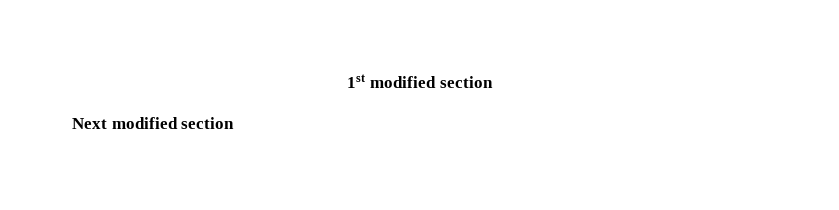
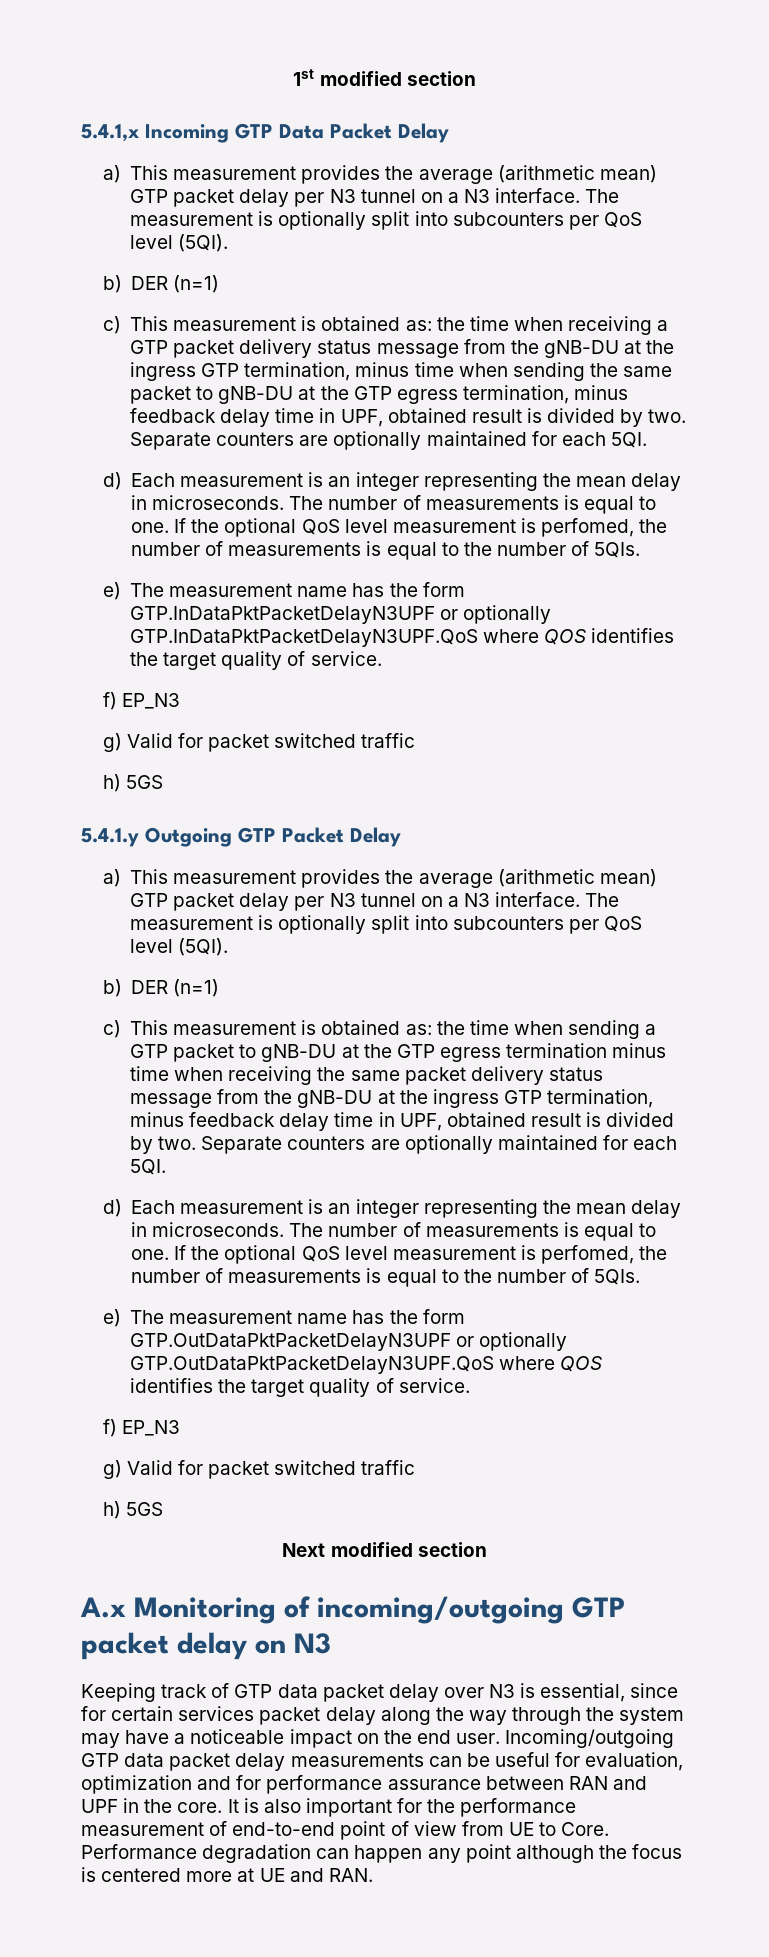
+ 5.4.1,x Incoming GTP Data Packet Delay
+ a) This measurement provides the average (arithmetic mean) GTP packet delay per N3 tunnel on a N3 interface. The measurement is optionally split into subcounters per QoS level (5QI).
+ b) DER (n=1)
+ c) This measurement is obtained as: the time when receiving a GTP packet delivery status message from the gNB-DU at the ingress GTP termination, minus time when sending the same packet to gNB-DU at the GTP egress termination, minus feedback delay time in UPF, obtained result is divided by two. Separate counters are optionally maintained for each 5QI.
+ d) Each measurement is an integer representing the mean delay in microseconds. The number of measurements is equal to one. If the optional QoS level measurement is perfomed, the number of measurements is equal to the number of 5QIs.
+ e) The measurement name has the form GTP.InDataPktPacketDelayN3UPF or optionally GTP.InDataPktPacketDelayN3UPF.QoS where QOS identifies the target quality of service.
+ f) EP_N3
+ g) Valid for packet switched traffic
+ h) 5GS
+ 5.4.1.y Outgoing GTP Packet Delay
+ a) This measurement provides the average (arithmetic mean) GTP packet delay per N3 tunnel on a N3 interface. The measurement is optionally split into subcounters per QoS level (5QI).
+ b) DER (n=1)
+ c) This measurement is obtained as: the time when sending a GTP packet to gNB-DU at the GTP egress termination minus time when receiving the same packet delivery status message from the gNB-DU at the ingress GTP termination, minus feedback delay time in UPF, obtained result is divided by two. Separate counters are optionally maintained for each 5QI.
+ d) Each measurement is an integer representing the mean delay in microseconds. The number of measurements is equal to one. If the optional QoS level measurement is perfomed, the number of measurements is equal to the number of 5QIs.
+ e) The measurement name has the form GTP.OutDataPktPacketDelayN3UPF or optionally GTP.OutDataPktPacketDelayN3UPF.QoS where QOS identifies the target quality of service.
+ f) EP_N3
+ g) Valid for packet switched traffic
+ h) 5GS
  Next modified section
+ A.x Monitoring of incoming/outgoing GTP packet delay on N3
+ Keeping track of GTP data packet delay over N3 is essential, since for certain services packet delay along the way through the system may have a noticeable impact on the end user. Incoming/outgoing GTP data packet delay measurements can be useful for evaluation, optimization and for performance assurance between RAN and UPF in the core. It is also important for the performance measurement of end-to-end point of view from UE to Core. Performance degradation can happen any point although the focus is centered more at UE and RAN.

